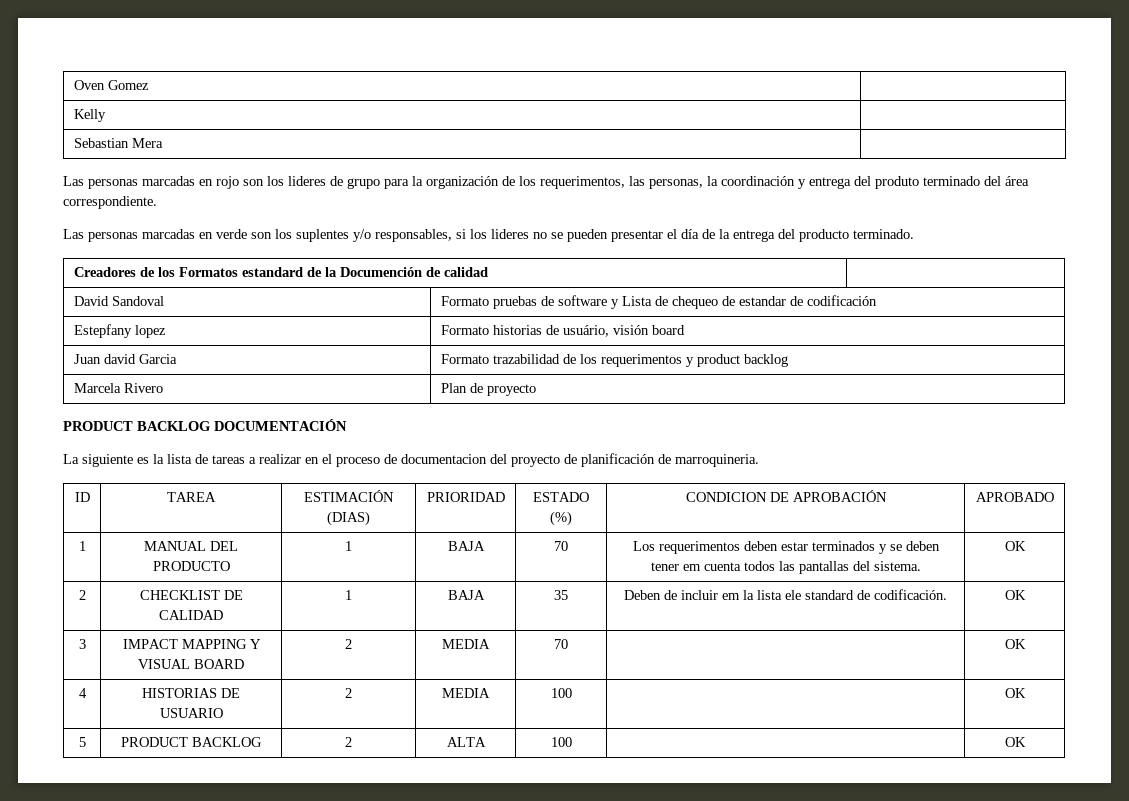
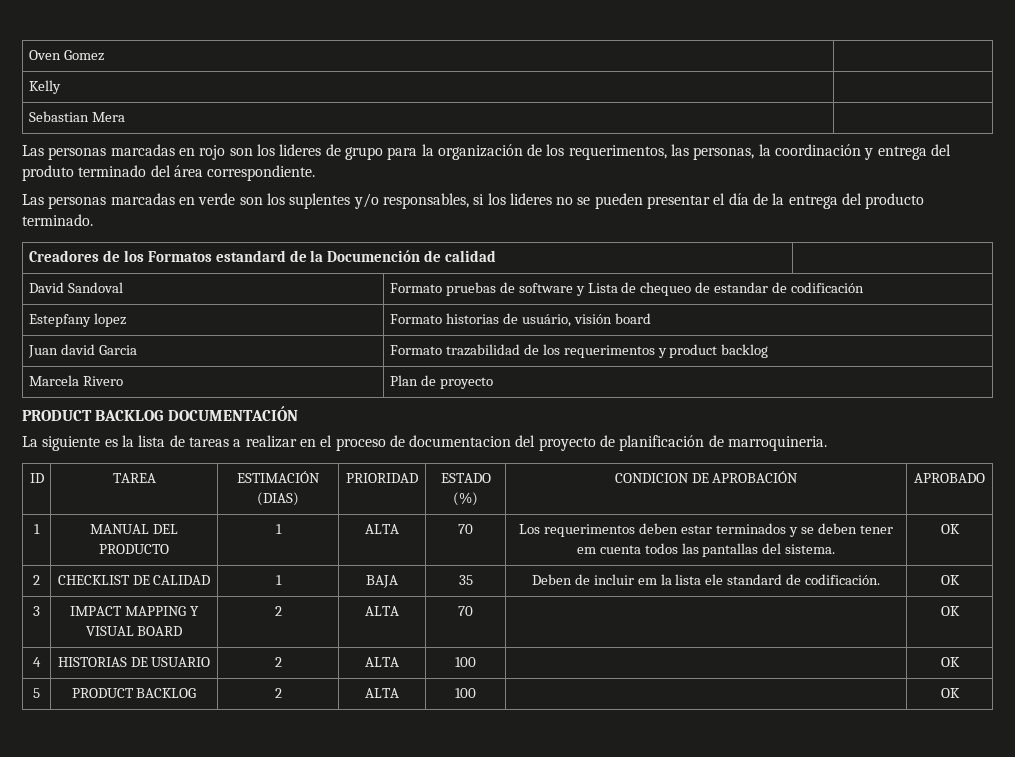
- 1 | MANUAL DEL PRODUCTO | 1 | BAJA | 70 | Los requerimentos deben estar terminados y se deben tener em cuenta todos las pantallas del sistema. | OK
+ 1 | MANUAL DEL PRODUCTO | 1 | ALTA | 70 | Los requerimentos deben estar terminados y se deben tener em cuenta todos las pantallas del sistema. | OK
- 3 | IMPACT MAPPING Y VISUAL BOARD | 2 | MEDIA | 70 | | OK
+ 3 | IMPACT MAPPING Y VISUAL BOARD | 2 | ALTA | 70 | | OK
- 4 | HISTORIAS DE USUARIO | 2 | MEDIA | 100 | | OK
+ 4 | HISTORIAS DE USUARIO | 2 | ALTA | 100 | | OK

